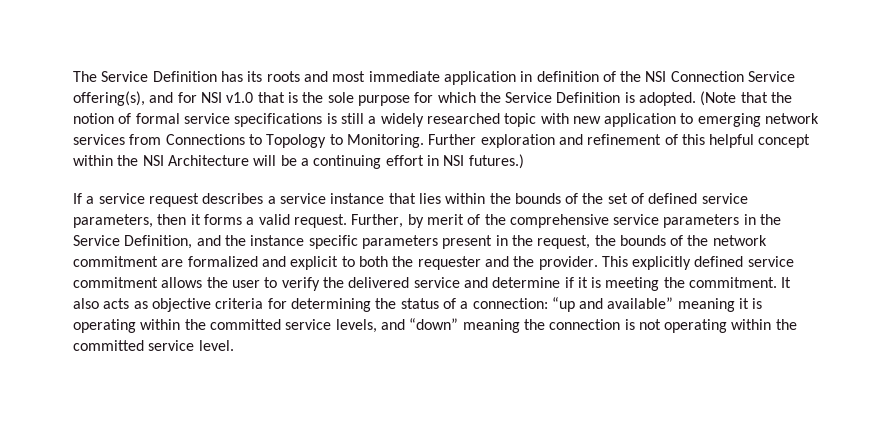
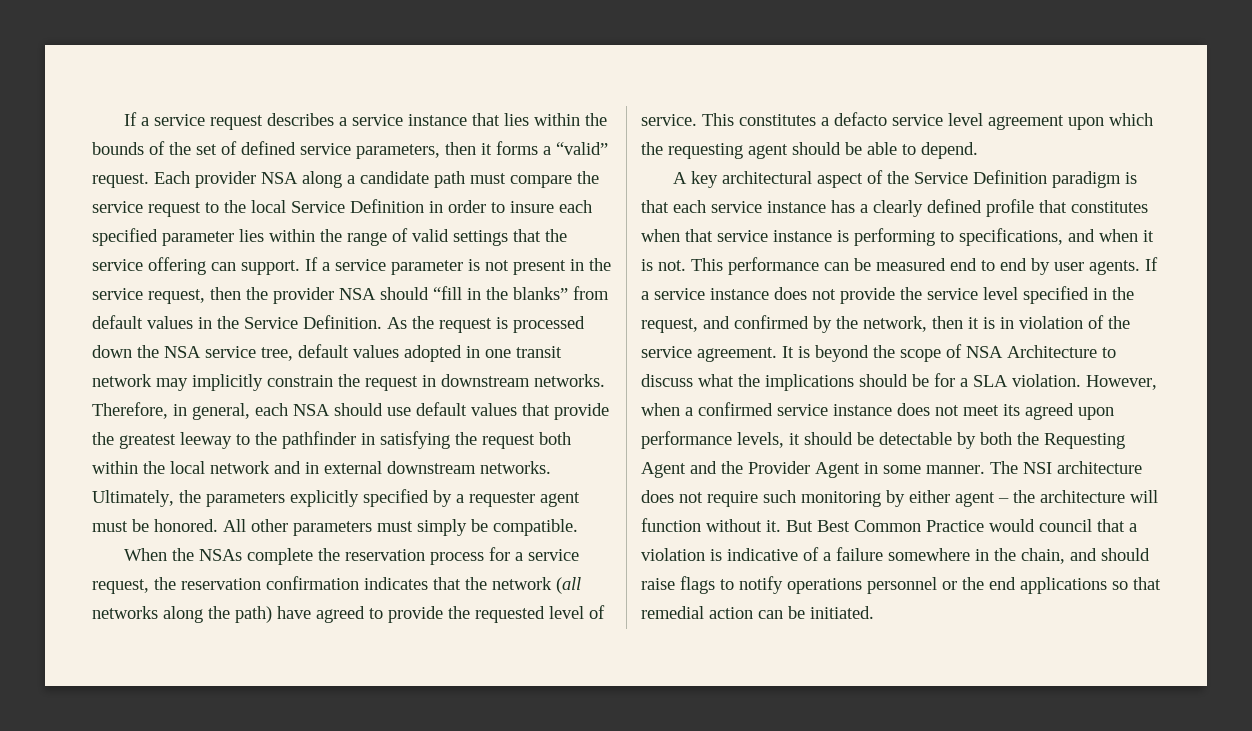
- The Service Definition has its roots and most immediate application in definition of the NSI Connection Service offering(s), and for NSI v1.0 that is the sole purpose for which the Service Definition is adopted. (Note that the notion of formal service specifications is still a widely researched topic with new application to emerging network services from Connections to Topology to Monitoring. Further exploration and refinement of this helpful concept within the NSI Architecture will be a continuing effort in NSI futures.)
- If a service request describes a service instance that lies within the bounds of the set of defined service parameters, then it forms a valid request. Further, by merit of the comprehensive service parameters in the Service Definition, and the instance specific parameters present in the request, the bounds of the network commitment are formalized and explicit to both the requester and the provider. This explicitly defined service commitment allows the user to verify the delivered service and determine if it is meeting the commitment. It also acts as objective criteria for determining the status of a connection: “up and available” meaning it is operating within the committed service levels, and “down” meaning the connection is not operating within the committed service level.
+ If a service request describes a service instance that lies within the bounds of the set of defined service parameters, then it forms a “valid” request. Each provider NSA along a candidate path must compare the service request to the local Service Definition in order to insure each specified parameter lies within the range of valid settings that the service offering can support. If a service parameter is not present in the service request, then the provider NSA should “fill in the blanks” from default values in the Service Definition. As the request is processed down the NSA service tree, default values adopted in one transit network may implicitly constrain the request in downstream networks. Therefore, in general, each NSA should use default values that provide the greatest leeway to the pathfinder in satisfying the request both within the local network and in external downstream networks. Ultimately, the parameters explicitly specified by a requester agent must be honored. All other parameters must simply be compatible.
+ When the NSAs complete the reservation process for a service request, the reservation confirmation indicates that the network (all networks along the path) have agreed to provide the requested level of service. This constitutes a defacto service level agreement upon which the requesting agent should be able to depend.
+ A key architectural aspect of the Service Definition paradigm is that each service instance has a clearly defined profile that constitutes when that service instance is performing to specifications, and when it is not. This performance can be measured end to end by user agents. If a service instance does not provide the service level specified in the request, and confirmed by the network, then it is in violation of the service agreement. It is beyond the scope of NSA Architecture to discuss what the implications should be for a SLA violation. However, when a confirmed service instance does not meet its agreed upon performance levels, it should be detectable by both the Requesting Agent and the Provider Agent in some manner. The NSI architecture does not require such monitoring by either agent – the architecture will function without it. But Best Common Practice would council that a violation is indicative of a failure somewhere in the chain, and should raise flags to notify operations personnel or the end applications so that remedial action can be initiated.

